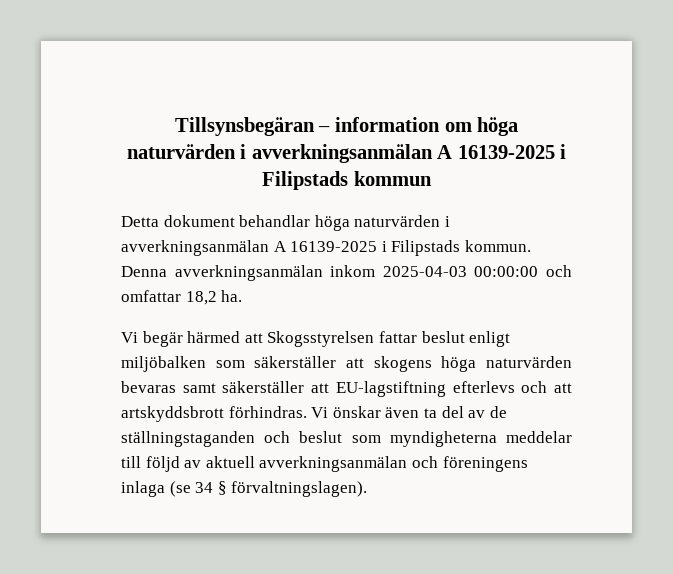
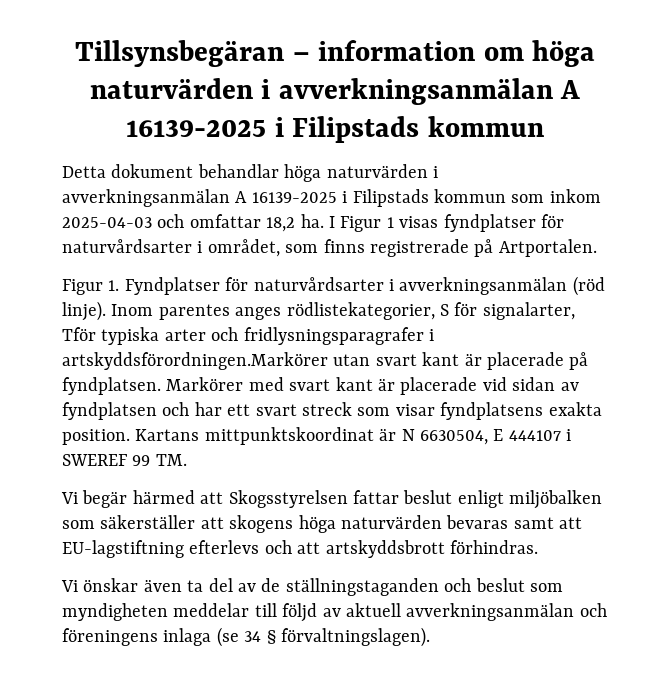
- Detta dokument behandlar höga naturvärden i avverkningsanmälan A 16139-2025 i Filipstads kommun. Denna avverkningsanmälan inkom 2025-04-03 00:00:00 och omfattar 18,2 ha.
+ Detta dokument behandlar höga naturvärden i avverkningsanmälan A 16139-2025 i Filipstads kommun som inkom 2025-04-03 och omfattar 18,2 ha. I Figur 1 visas fyndplatser för naturvårdsarter i området, som finns registrerade på Artportalen.
+ Figur 1. Fyndplatser för naturvårdsarter i avverkningsanmälan (röd linje). Inom parentes anges rödlistekategorier, S för signalarter, Tför typiska arter och fridlysningsparagrafer i artskyddsförordningen.Markörer utan svart kant är placerade på fyndplatsen. Markörer med svart kant är placerade vid sidan av fyndplatsen och har ett svart streck som visar fyndplatsens exakta position. Kartans mittpunktskoordinat är N 6630504, E 444107 i SWEREF 99 TM.
- Vi begär härmed att Skogsstyrelsen fattar beslut enligt miljöbalken som säkerställer att skogens höga naturvärden bevaras samt säkerställer att EU-lagstiftning efterlevs och att artskyddsbrott förhindras. Vi önskar även ta del av de ställningstaganden och beslut som myndigheterna meddelar till följd av aktuell avverkningsanmälan och föreningens inlaga (se 34 § förvaltningslagen).
+ Vi begär härmed att Skogsstyrelsen fattar beslut enligt miljöbalken som säkerställer att skogens höga naturvärden bevaras samt att EU-lagstiftning efterlevs och att artskyddsbrott förhindras.
+ Vi önskar även ta del av de ställningstaganden och beslut som myndigheten meddelar till följd av aktuell avverkningsanmälan och föreningens inlaga (se 34 § förvaltningslagen).

